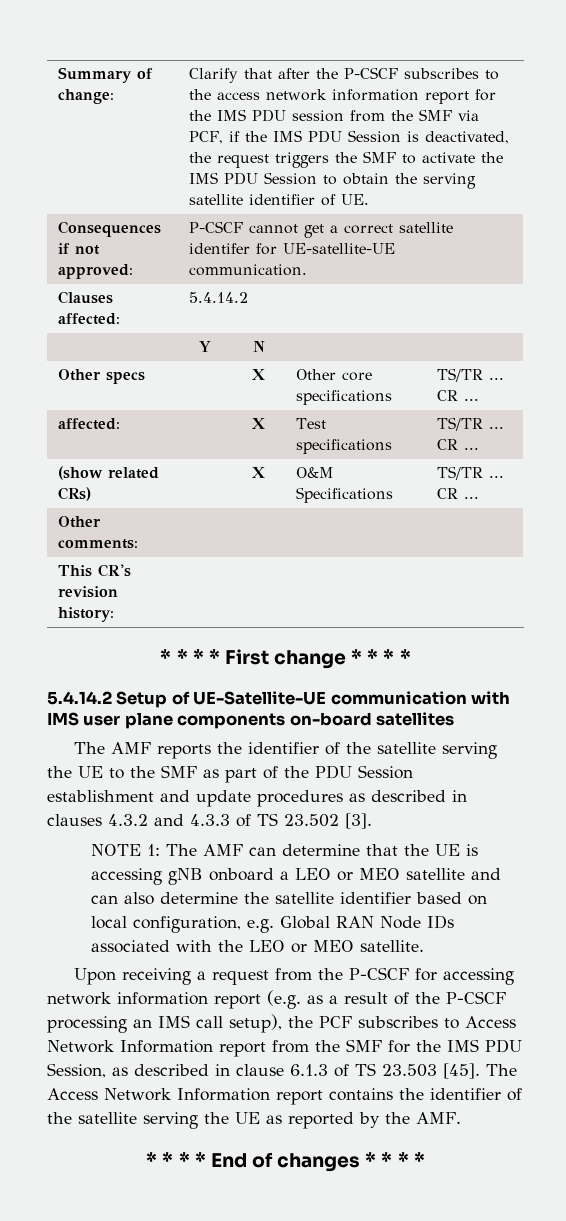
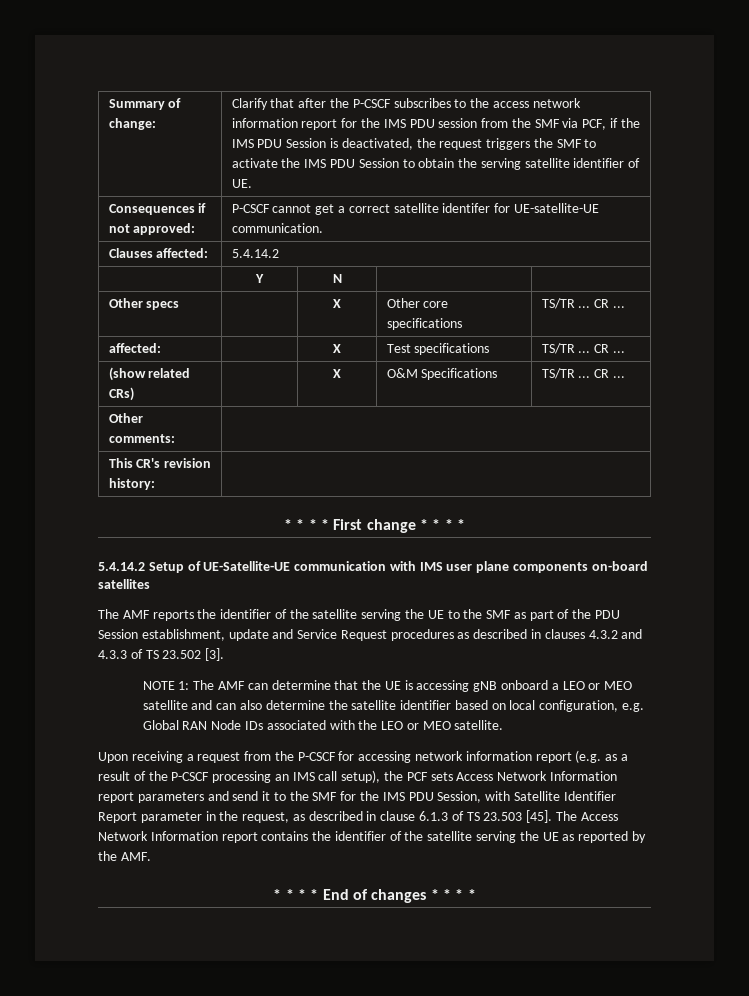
- The AMF reports the identifier of the satellite serving the UE to the SMF as part of the PDU Session establishment and update procedures as described in clauses 4.3.2 and 4.3.3 of TS 23.502 [3].
+ The AMF reports the identifier of the satellite serving the UE to the SMF as part of the PDU Session establishment, update and Service Request procedures as described in clauses 4.3.2 and 4.3.3 of TS 23.502 [3].
- Upon receiving a request from the P-CSCF for accessing network information report (e.g. as a result of the P-CSCF processing an IMS call setup), the PCF subscribes to Access Network Information report from the SMF for the IMS PDU Session, as described in clause 6.1.3 of TS 23.503 [45].
+ Upon receiving a request from the P-CSCF for accessing network information report (e.g. as a result of the P-CSCF processing an IMS call setup), the PCF sets Access Network Information report parameters and send it to the SMF for the IMS PDU Session, with Satellite Identifier Report parameter in the request, as described in clause 6.1.3 of TS 23.503 [45].

